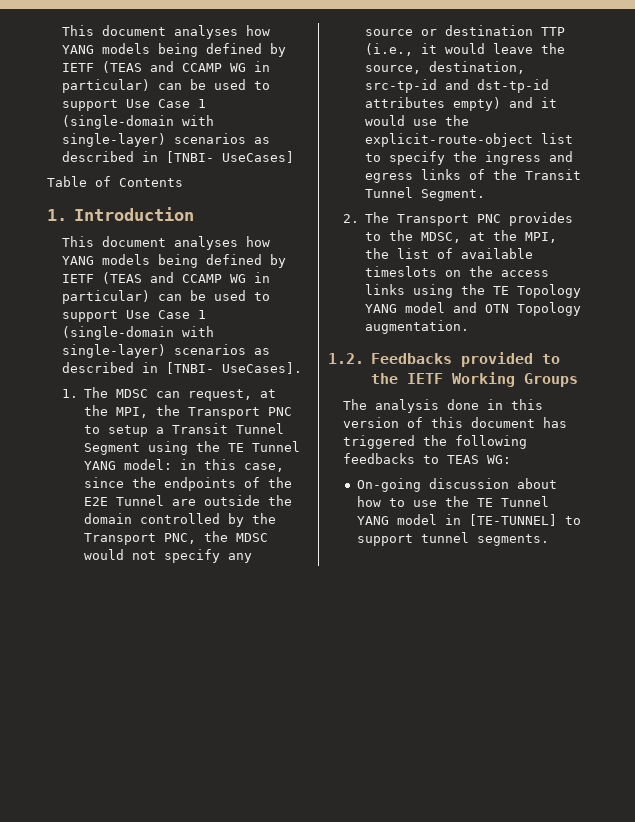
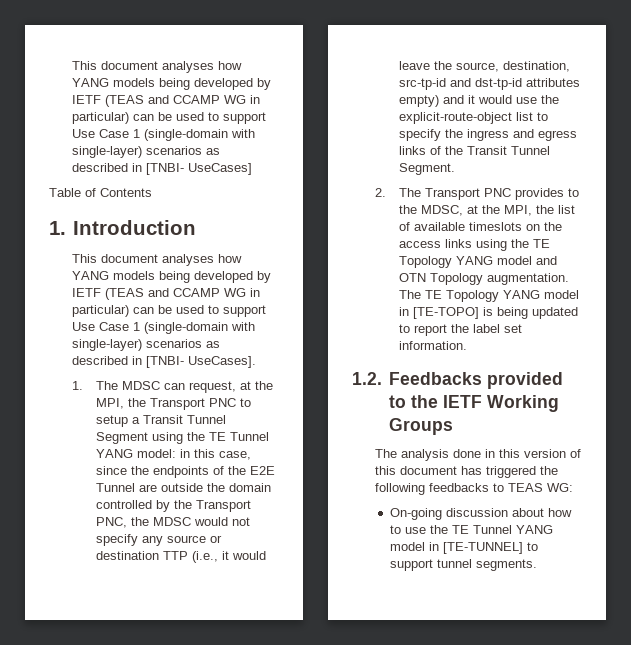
- This document analyses how YANG models being defined by IETF (TEAS and CCAMP WG in particular) can be used to support Use Case 1 (single-domain with single-layer) scenarios as described in [TNBI- UseCases]
+ This document analyses how YANG models being developed by IETF (TEAS and CCAMP WG in particular) can be used to support Use Case 1 (single-domain with single-layer) scenarios as described in [TNBI- UseCases]
- This document analyses how YANG models being defined by IETF (TEAS and CCAMP WG in particular) can be used to support Use Case 1 (single-domain with single-layer) scenarios as described in [TNBI- UseCases].
+ This document analyses how YANG models being developed by IETF (TEAS and CCAMP WG in particular) can be used to support Use Case 1 (single-domain with single-layer) scenarios as described in [TNBI- UseCases].
+ The TE Topology YANG model in [TE-TOPO] is being updated to report the label set information.

